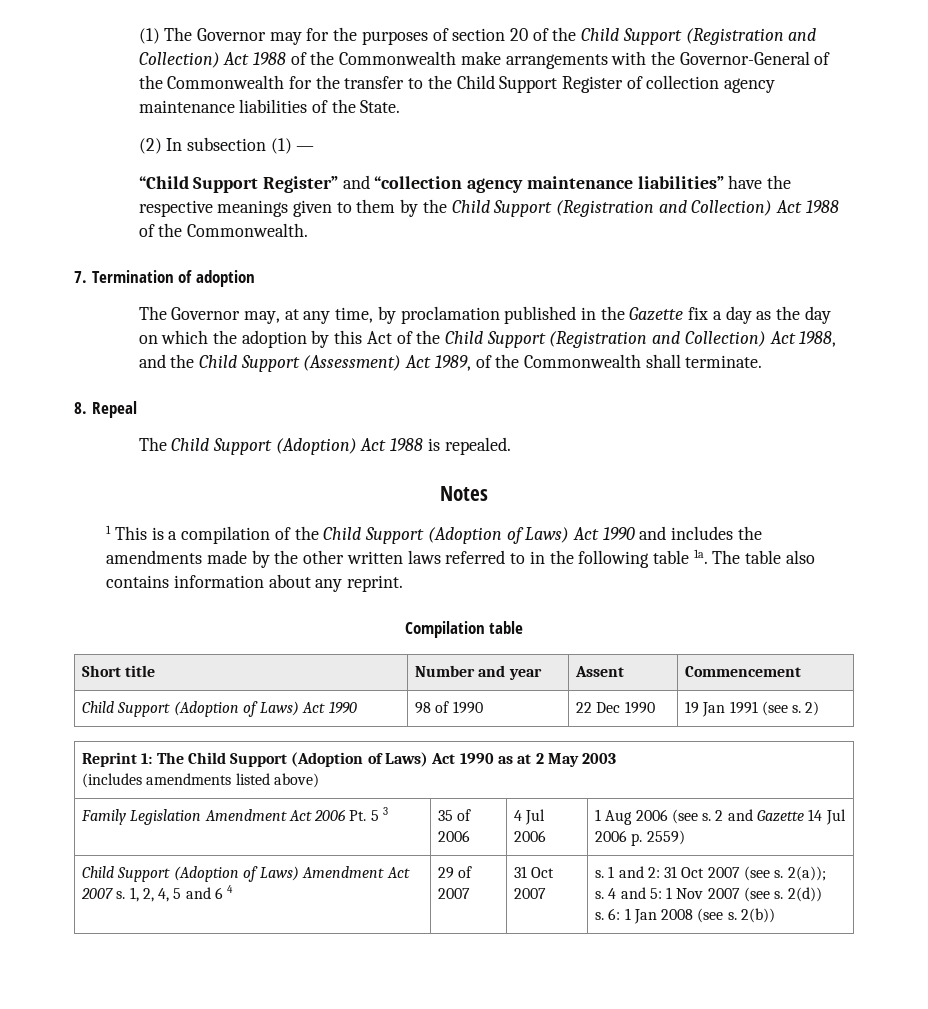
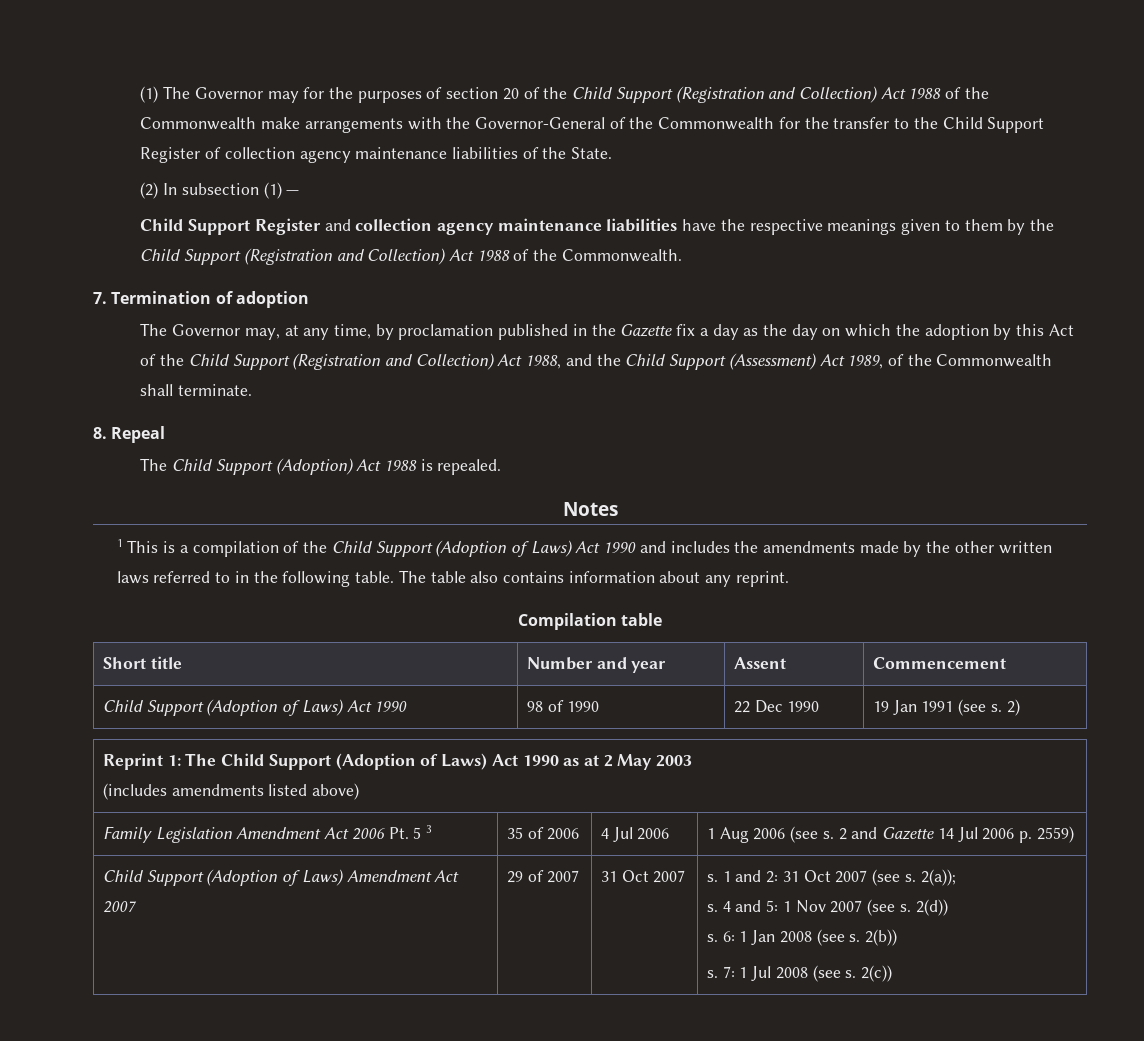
- “Child Support Register” and “collection agency maintenance liabilities” have the respective meanings given to them by the Child Support (Registration and Collection) Act 1988 of the Commonwealth.
+ Child Support Register and collection agency maintenance liabilities have the respective meanings given to them by the Child Support (Registration and Collection) Act 1988 of the Commonwealth.
- 1 This is a compilation of the Child Support (Adoption of Laws) Act 1990 and includes the amendments made by the other written laws referred to in the following table 1a.
+ 1 This is a compilation of the Child Support (Adoption of Laws) Act 1990 and includes the amendments made by the other written laws referred to in the following table.
- Child Support (Adoption of Laws) Amendment Act 2007 s. 1, 2, 4, 5 and 6 4
+ Child Support (Adoption of Laws) Amendment Act 2007
+ s. 7: 1 Jul 2008 (see s. 2(c))

